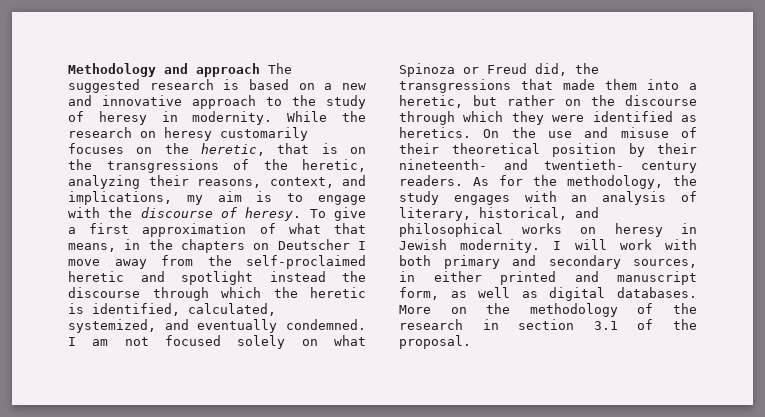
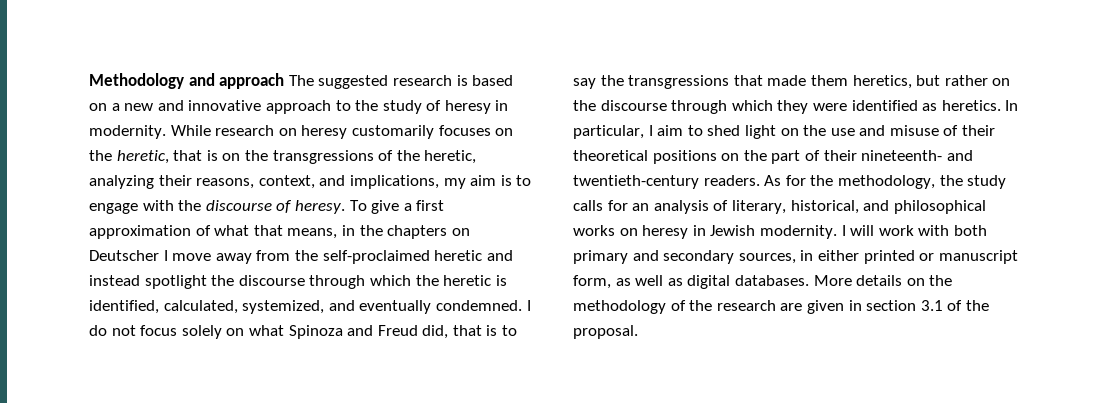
- While the research on heresy customarily focuses on the heretic, that is on the transgressions of the heretic, analyzing their reasons, context, and implications, my aim is to engage with the discourse of heresy.
+ While research on heresy customarily focuses on the heretic, that is on the transgressions of the heretic, analyzing their reasons, context, and implications, my aim is to engage with the discourse of heresy.
- To give a first approximation of what that means, in the chapters on Deutscher I move away from the self-proclaimed heretic and spotlight instead the discourse through which the heretic is identified, calculated, systemized, and eventually condemned.
+ To give a first approximation of what that means, in the chapters on Deutscher I move away from the self-proclaimed heretic and instead spotlight the discourse through which the heretic is identified, calculated, systemized, and eventually condemned.
- I am not focused solely on what Spinoza or Freud did, the transgressions that made them into a heretic, but rather on the discourse through which they were identified as heretics.
+ I do not focus solely on what Spinoza and Freud did, that is to say the transgressions that made them heretics, but rather on the discourse through which they were identified as heretics.
- On the use and misuse of their theoretical position by their nineteenth- and twentieth- century readers.
+ In particular, I aim to shed light on the use and misuse of their theoretical positions on the part of their nineteenth- and twentieth-century readers.
- As for the methodology, the study engages with an analysis of literary, historical, and philosophical works on heresy in Jewish modernity.
+ As for the methodology, the study calls for an analysis of literary, historical, and philosophical works on heresy in Jewish modernity.
- I will work with both primary and secondary sources, in either printed and manuscript form, as well as digital databases.
+ I will work with both primary and secondary sources, in either printed or manuscript form, as well as digital databases.
- More on the methodology of the research in section 3.1 of the proposal.
+ More details on the methodology of the research are given in section 3.1 of the proposal.

